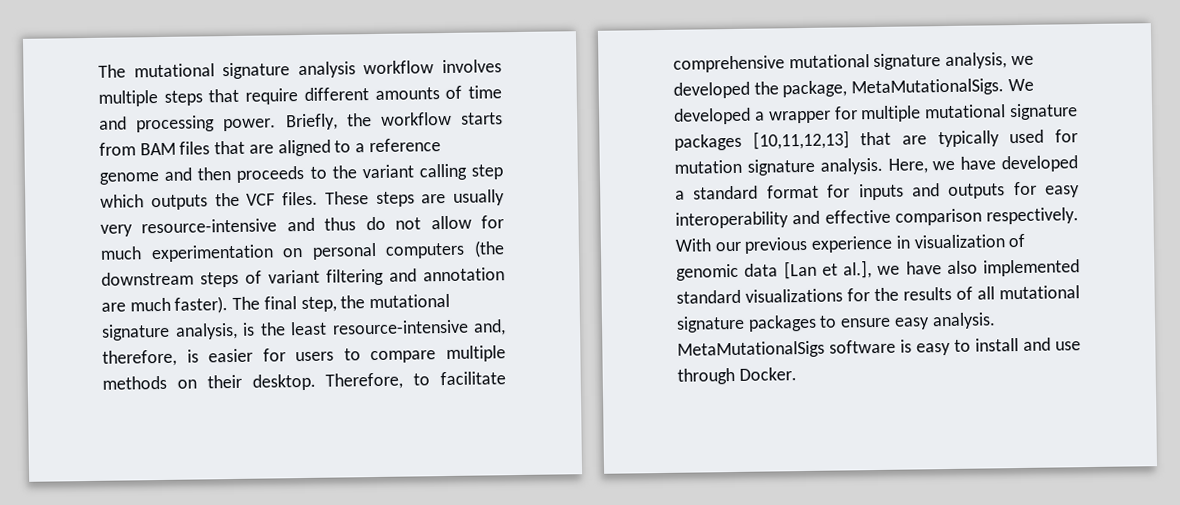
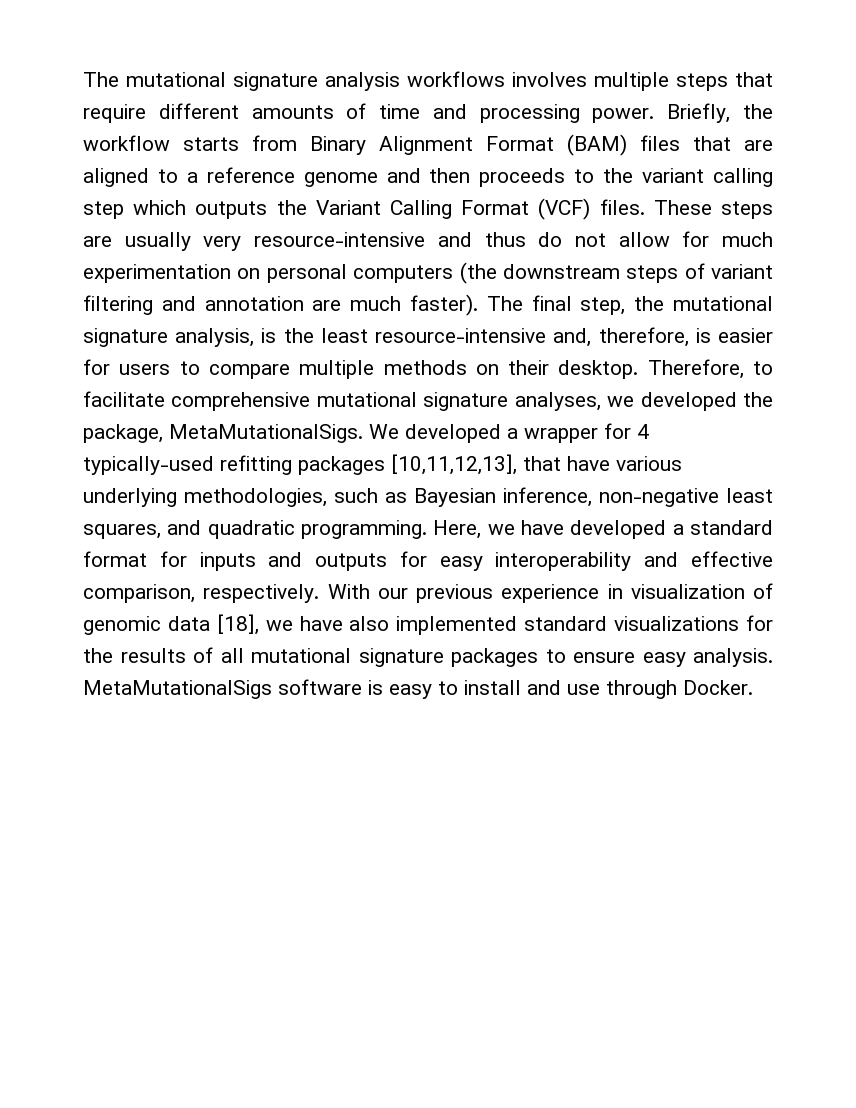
- The mutational signature analysis workflow involves multiple steps that require different amounts of time and processing power.
+ The mutational signature analysis workflows involves multiple steps that require different amounts of time and processing power.
- Briefly, the workflow starts from BAM files that are aligned to a reference genome and then proceeds to the variant calling step which outputs the VCF files.
+ Briefly, the workflow starts from Binary Alignment Format (BAM) files that are aligned to a reference genome and then proceeds to the variant calling step which outputs the Variant Calling Format (VCF) files.
- Therefore, to facilitate comprehensive mutational signature analysis, we developed the package, MetaMutationalSigs.
+ Therefore, to facilitate comprehensive mutational signature analyses, we developed the package, MetaMutationalSigs.
- We developed a wrapper for multiple mutational signature packages [10,11,12,13] that are typically used for mutation signature analysis.
+ We developed a wrapper for 4 typically-used refitting packages [10,11,12,13], that have various underlying methodologies, such as Bayesian inference, non-negative least squares, and quadratic programming.
- Here, we have developed a standard format for inputs and outputs for easy interoperability and effective comparison respectively.
+ Here, we have developed a standard format for inputs and outputs for easy interoperability and effective comparison, respectively.
- With our previous experience in visualization of genomic data [Lan et al.], we have also implemented standard visualizations for the results of all mutational signature packages to ensure easy analysis.
+ With our previous experience in visualization of genomic data [18], we have also implemented standard visualizations for the results of all mutational signature packages to ensure easy analysis.

